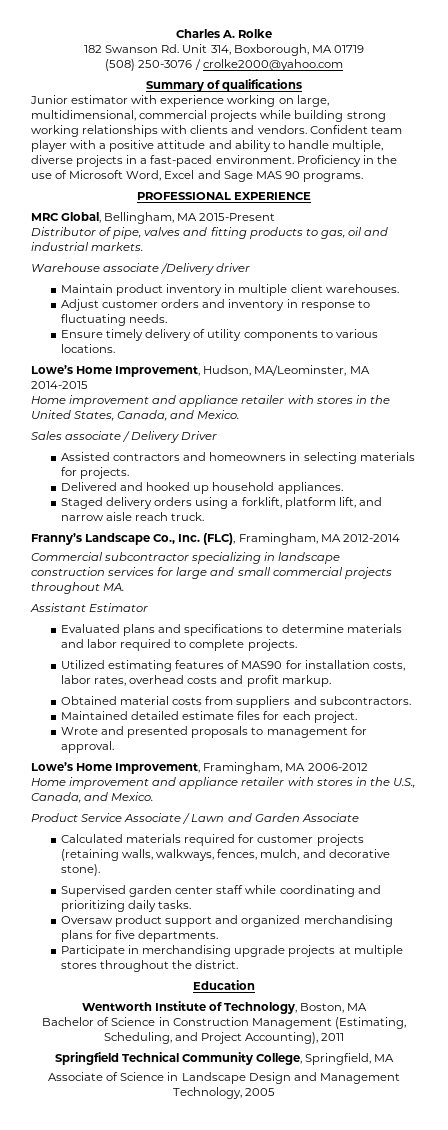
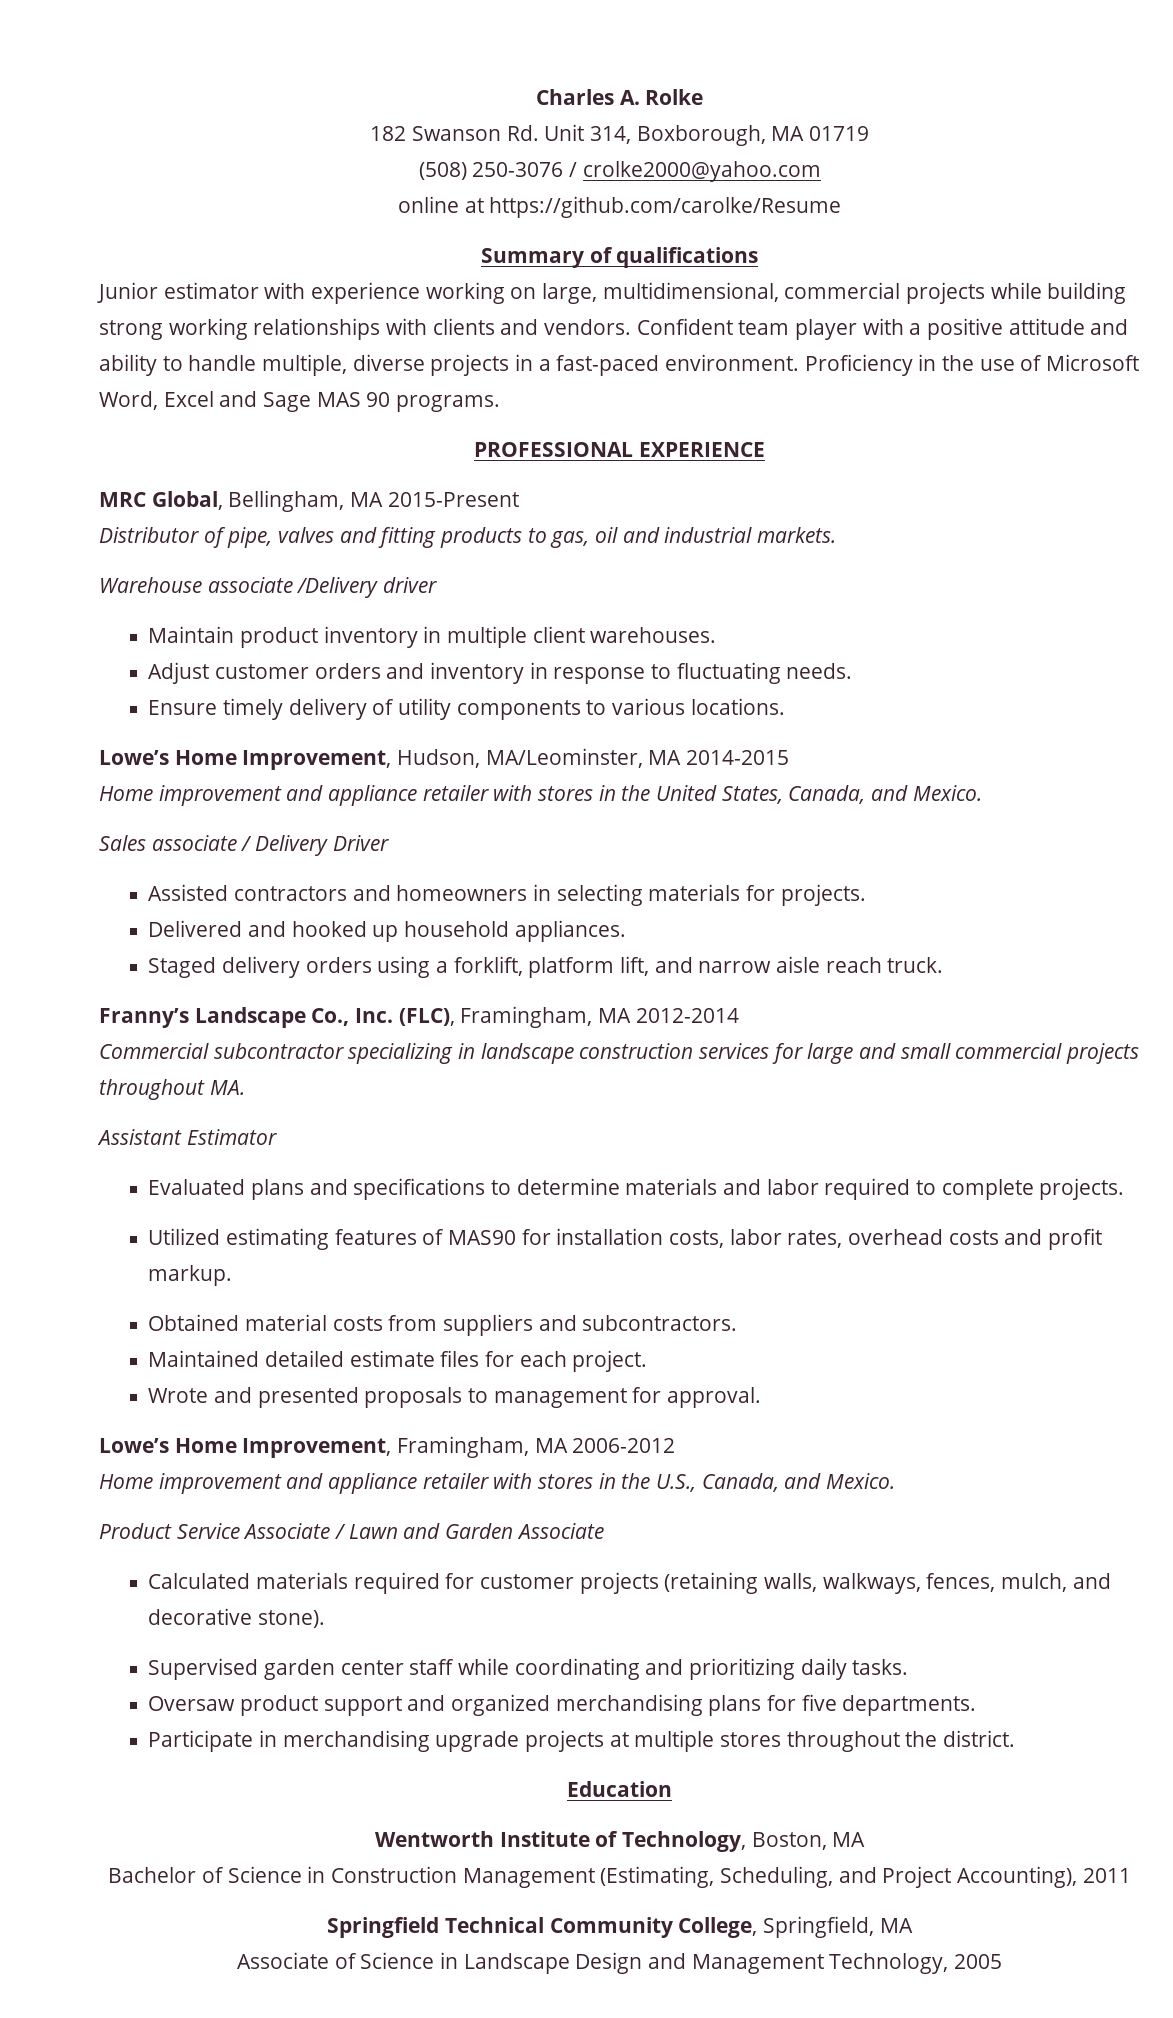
+ online at https://github.com/carolke/Resume

